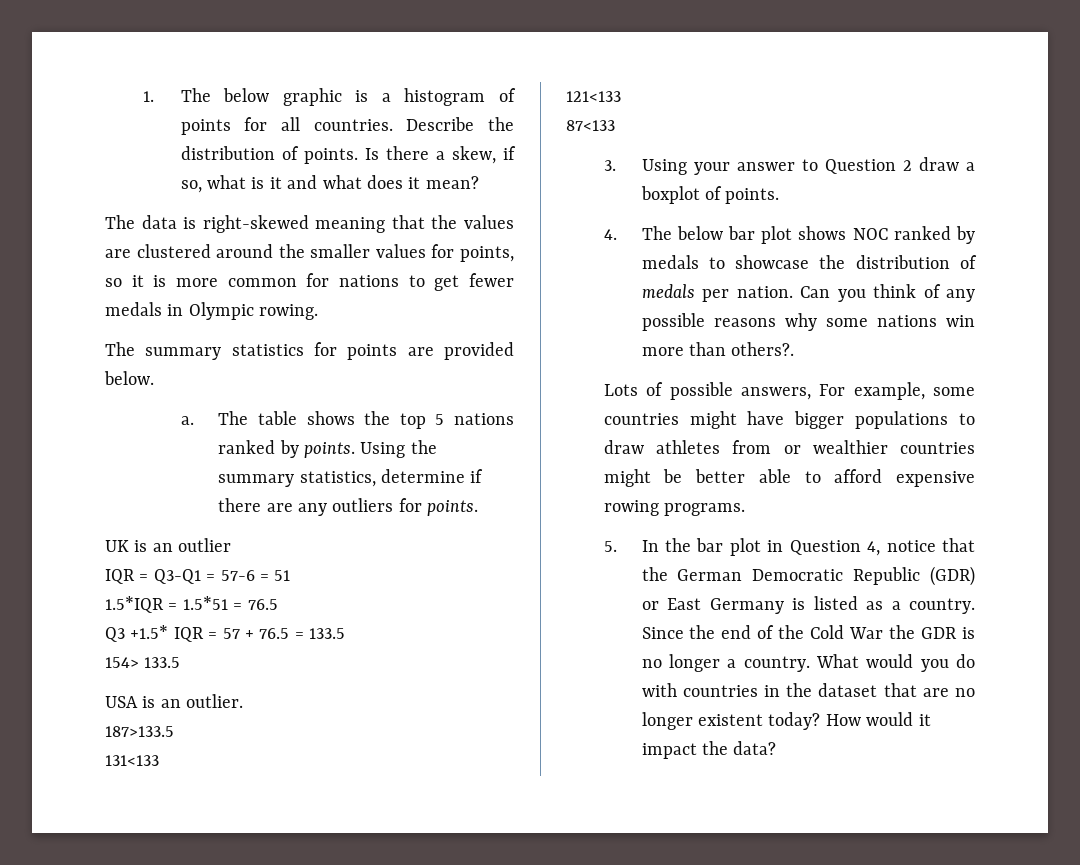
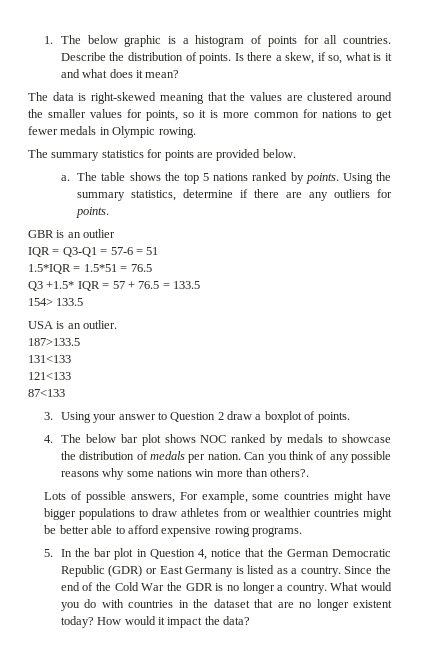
- UK is an outlier
+ GBR is an outlier

